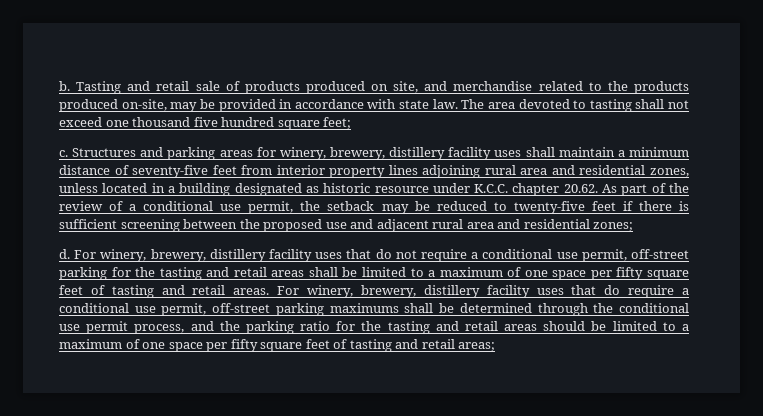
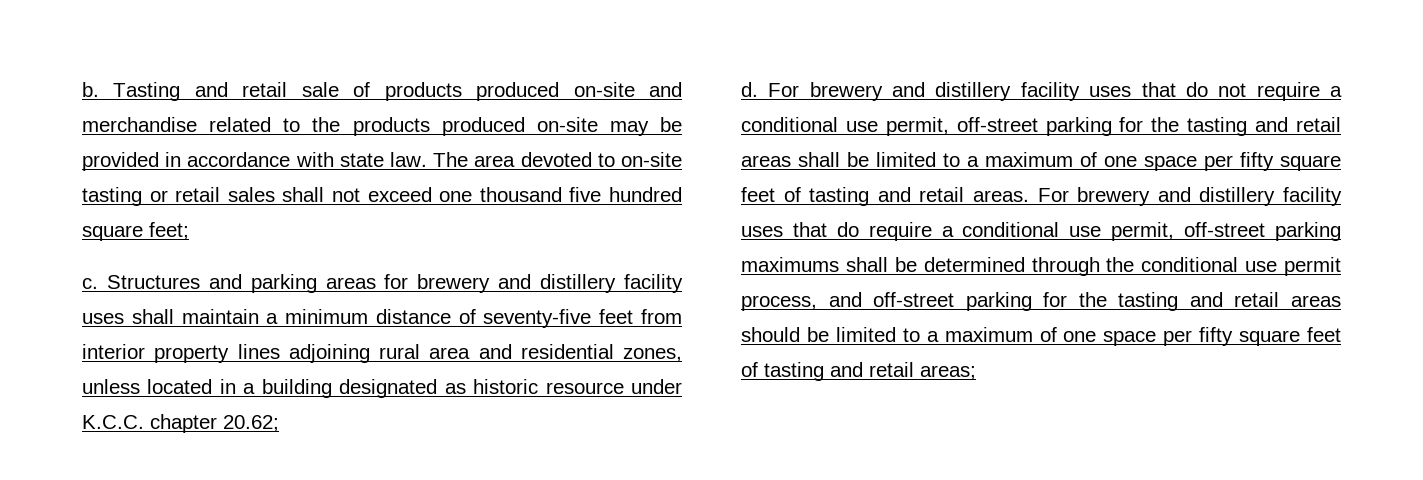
- Tasting and retail sale of products produced on site, and merchandise related to the products produced on-site, may be provided in accordance with state law.
+ Tasting and retail sale of products produced on-site and merchandise related to the products produced on-site may be provided in accordance with state law.
- The area devoted to tasting shall not exceed one thousand five hundred square feet;
+ The area devoted to on-site tasting or retail sales shall not exceed one thousand five hundred square feet;
- Structures and parking areas for winery, brewery, distillery facility uses shall maintain a minimum distance of seventy-five feet from interior property lines adjoining rural area and residential zones, unless located in a building designated as historic resource under K.C.C. chapter 20.62. As part of the review of a conditional use permit, the setback may be reduced to twenty-five feet if there is sufficient screening between the proposed use and adjacent rural area and residential zones;
+ Structures and parking areas for brewery and distillery facility uses shall maintain a minimum distance of seventy-five feet from interior property lines adjoining rural area and residential zones, unless located in a building designated as historic resource under K.C.C. chapter 20.62;
- For winery, brewery, distillery facility uses that do not require a conditional use permit, off-street parking for the tasting and retail areas shall be limited to a maximum of one space per fifty square feet of tasting and retail areas.
+ For brewery and distillery facility uses that do not require a conditional use permit, off-street parking for the tasting and retail areas shall be limited to a maximum of one space per fifty square feet of tasting and retail areas.
- For winery, brewery, distillery facility uses that do require a conditional use permit, off-street parking maximums shall be determined through the conditional use permit process, and the parking ratio for the tasting and retail areas should be limited to a maximum of one space per fifty square feet of tasting and retail areas;
+ For brewery and distillery facility uses that do require a conditional use permit, off-street parking maximums shall be determined through the conditional use permit process, and off-street parking for the tasting and retail areas should be limited to a maximum of one space per fifty square feet of tasting and retail areas;

